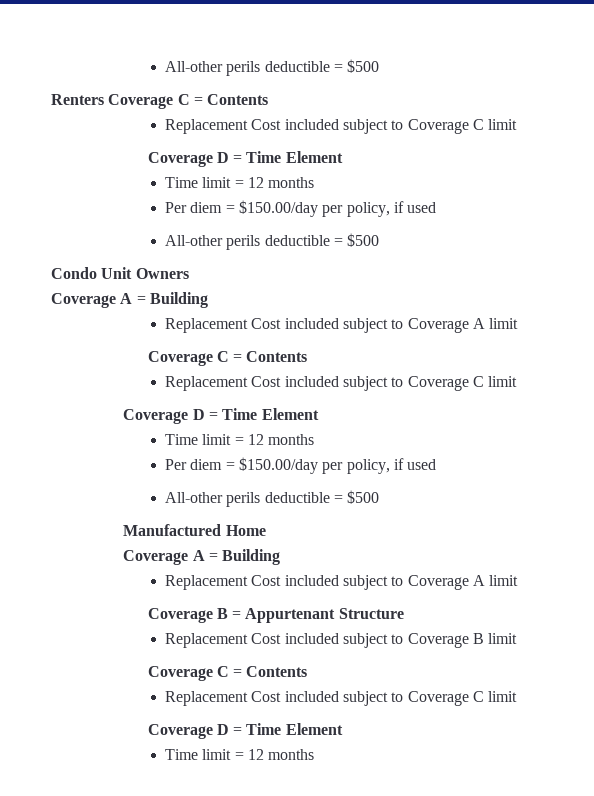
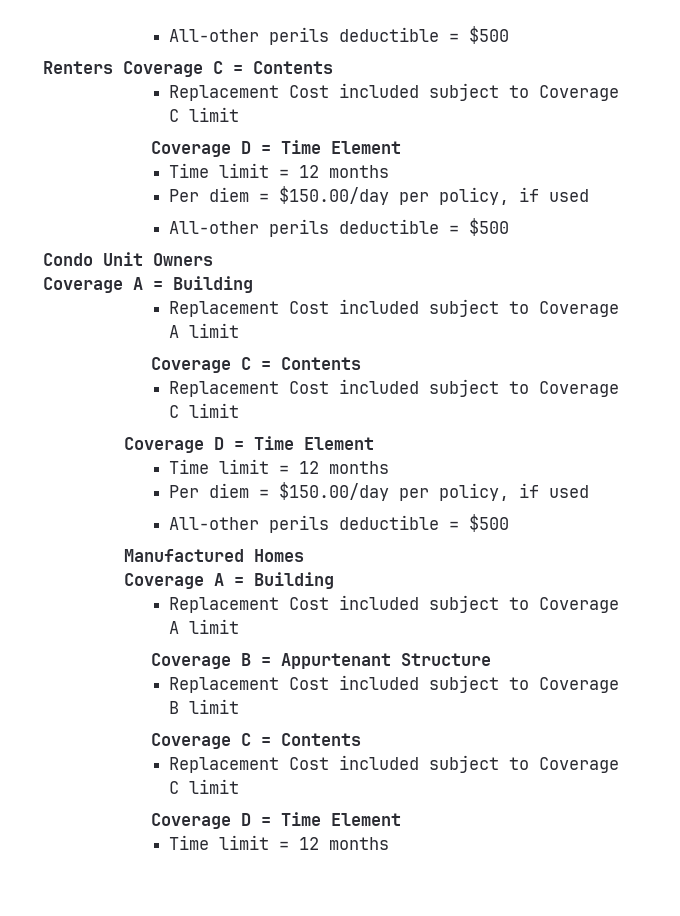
- Manufactured Home
+ Manufactured Homes

